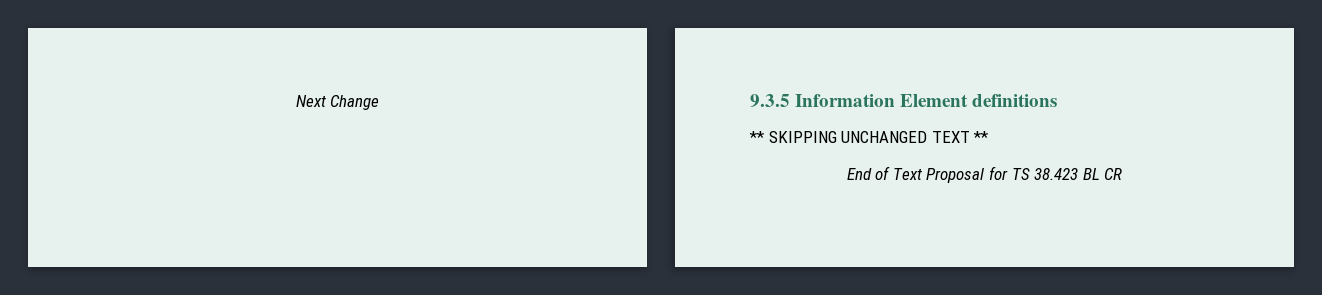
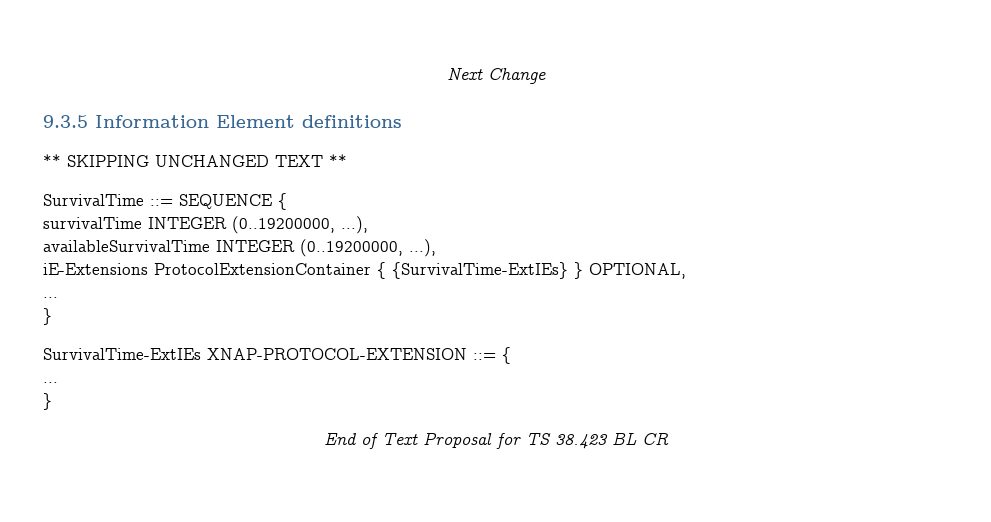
+ SurvivalTime ::= SEQUENCE {
+ survivalTime INTEGER (0..19200000, ...),
+ availableSurvivalTime INTEGER (0..19200000, ...),
+ iE-Extensions ProtocolExtensionContainer { {SurvivalTime-ExtIEs} } OPTIONAL,
+ ...
+ }
+ SurvivalTime-ExtIEs XNAP-PROTOCOL-EXTENSION ::= {
+ ...
+ }

